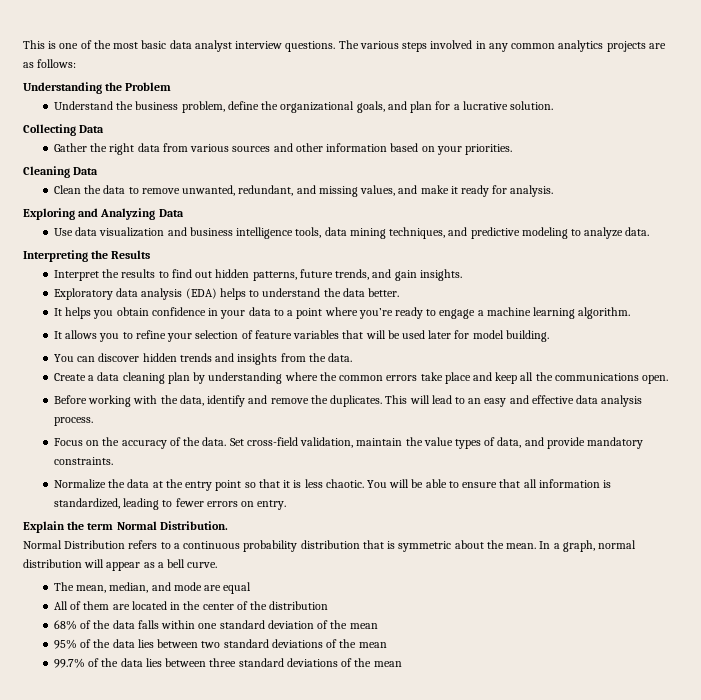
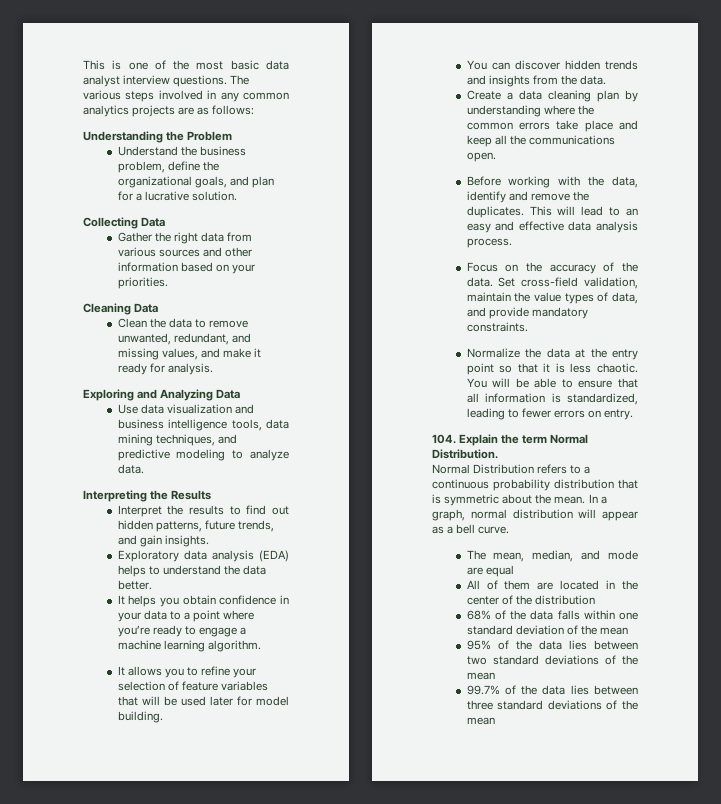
- Explain the term Normal Distribution.
+ 104. Explain the term Normal Distribution.

